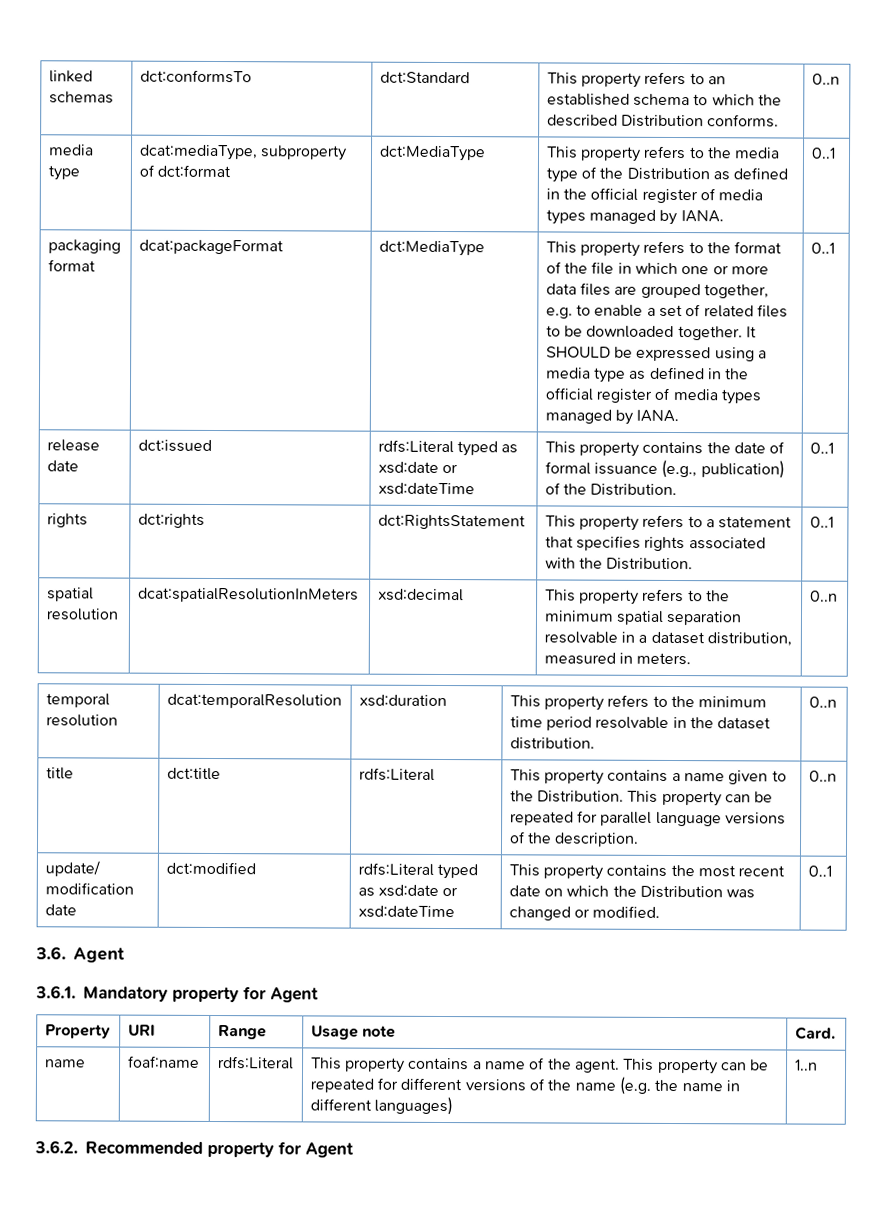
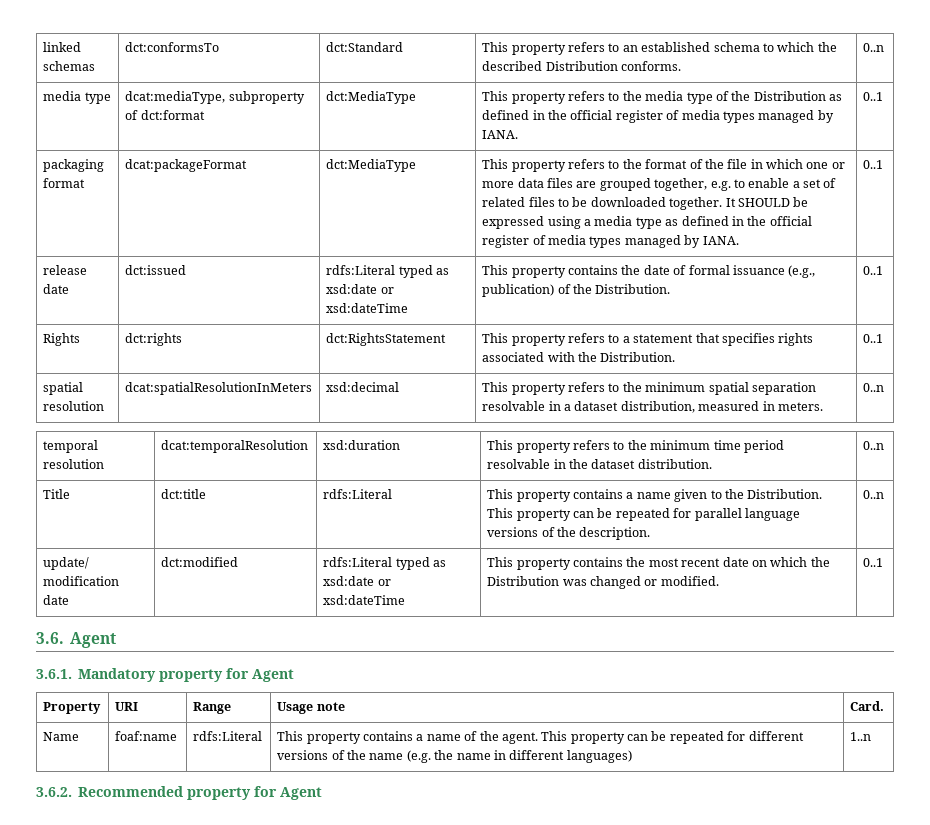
- rights | dct:rights | dct:RightsStatement | This property refers to a statement that specifies rights associated with the Distribution. | 0..1
+ Rights | dct:rights | dct:RightsStatement | This property refers to a statement that specifies rights associated with the Distribution. | 0..1
- title | dct:title | rdfs:Literal | This property contains a name given to the Distribution. This property can be repeated for parallel language versions of the description. | 0..n
+ Title | dct:title | rdfs:Literal | This property contains a name given to the Distribution. This property can be repeated for parallel language versions of the description. | 0..n
- name | foaf:name | rdfs:Literal | This property contains a name of the agent. This property can be repeated for different versions of the name (e.g. the name in different languages) | 1..n
+ Name | foaf:name | rdfs:Literal | This property contains a name of the agent. This property can be repeated for different versions of the name (e.g. the name in different languages) | 1..n

